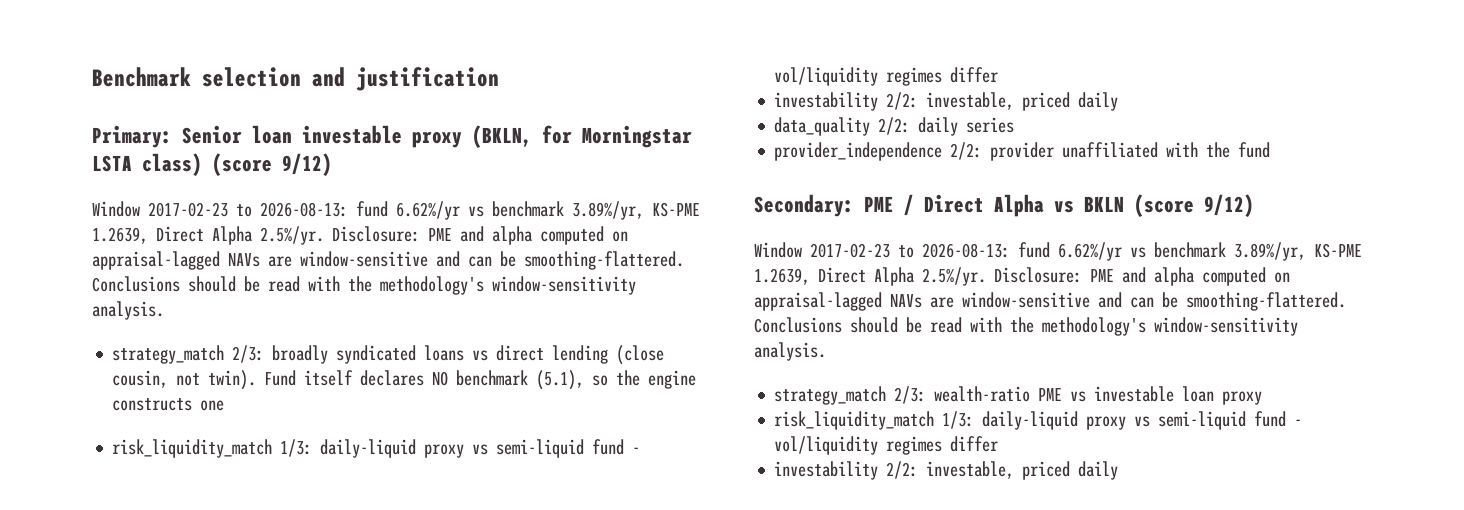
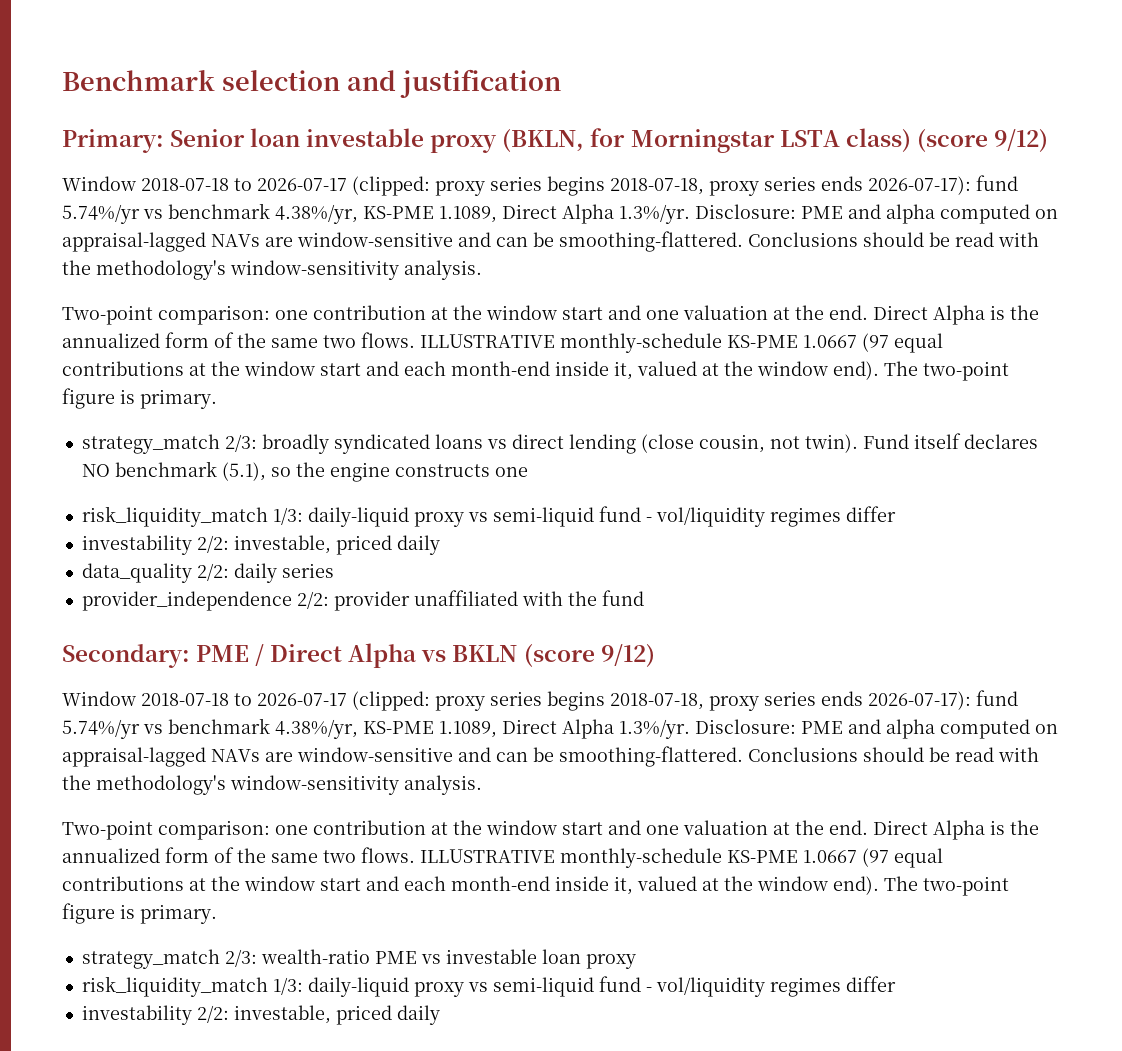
  Primary: Senior loan investable proxy (BKLN, for Morningstar LSTA class) (score 9/12)
- Window 2017-02-23 to 2026-08-13: fund 6.62%/yr vs benchmark 3.89%/yr, KS-PME 1.2639, Direct Alpha 2.5%/yr. Disclosure: PME and alpha computed on appraisal-lagged NAVs are window-sensitive and can be smoothing-flattered. Conclusions should be read with the methodology's window-sensitivity analysis.
+ Window 2018-07-18 to 2026-07-17 (clipped: proxy series begins 2018-07-18, proxy series ends 2026-07-17): fund 5.74%/yr vs benchmark 4.38%/yr, KS-PME 1.1089, Direct Alpha 1.3%/yr. Disclosure: PME and alpha computed on appraisal-lagged NAVs are window-sensitive and can be smoothing-flattered. Conclusions should be read with the methodology's window-sensitivity analysis.
+ Two-point comparison: one contribution at the window start and one valuation at the end. Direct Alpha is the annualized form of the same two flows. ILLUSTRATIVE monthly-schedule KS-PME 1.0667 (97 equal contributions at the window start and each month-end inside it, valued at the window end). The two-point figure is primary.
  Secondary: PME / Direct Alpha vs BKLN (score 9/12)
- Window 2017-02-23 to 2026-08-13: fund 6.62%/yr vs benchmark 3.89%/yr, KS-PME 1.2639, Direct Alpha 2.5%/yr. Disclosure: PME and alpha computed on appraisal-lagged NAVs are window-sensitive and can be smoothing-flattered. Conclusions should be read with the methodology's window-sensitivity analysis.
+ Window 2018-07-18 to 2026-07-17 (clipped: proxy series begins 2018-07-18, proxy series ends 2026-07-17): fund 5.74%/yr vs benchmark 4.38%/yr, KS-PME 1.1089, Direct Alpha 1.3%/yr. Disclosure: PME and alpha computed on appraisal-lagged NAVs are window-sensitive and can be smoothing-flattered. Conclusions should be read with the methodology's window-sensitivity analysis.
+ Two-point comparison: one contribution at the window start and one valuation at the end. Direct Alpha is the annualized form of the same two flows. ILLUSTRATIVE monthly-schedule KS-PME 1.0667 (97 equal contributions at the window start and each month-end inside it, valued at the window end). The two-point figure is primary.

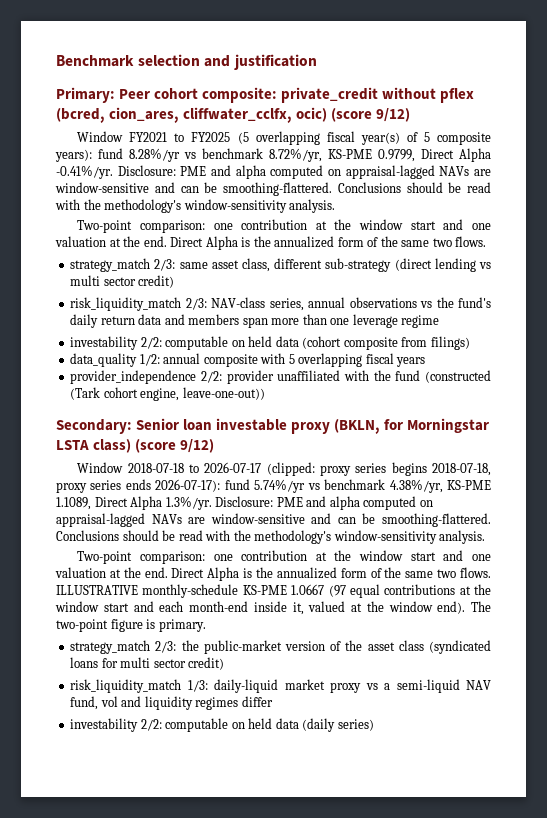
- Primary: Senior loan investable proxy (BKLN, for Morningstar LSTA class) (score 9/12)
+ Primary: Peer cohort composite: private_credit without pflex (bcred, cion_ares, cliffwater_cclfx, ocic) (score 9/12)
+ Window FY2021 to FY2025 (5 overlapping fiscal year(s) of 5 composite years): fund 8.28%/yr vs benchmark 8.72%/yr, KS-PME 0.9799, Direct Alpha -0.41%/yr. Disclosure: PME and alpha computed on appraisal-lagged NAVs are window-sensitive and can be smoothing-flattered. Conclusions should be read with the methodology's window-sensitivity analysis.
+ Two-point comparison: one contribution at the window start and one valuation at the end. Direct Alpha is the annualized form of the same two flows.
+ strategy_match 2/3: same asset class, different sub-strategy (direct lending vs multi sector credit)
+ risk_liquidity_match 2/3: NAV-class series, annual observations vs the fund's daily return data and members span more than one leverage regime
+ investability 2/2: computable on held data (cohort composite from filings)
+ data_quality 1/2: annual composite with 5 overlapping fiscal years
+ provider_independence 2/2: provider unaffiliated with the fund (constructed (Tark cohort engine, leave-one-out))
+ Secondary: Senior loan investable proxy (BKLN, for Morningstar LSTA class) (score 9/12)
- strategy_match 2/3: broadly syndicated loans vs direct lending (close cousin, not twin). Fund itself declares NO benchmark (5.1), so the engine constructs one
- risk_liquidity_match 1/3: daily-liquid proxy vs semi-liquid fund - vol/liquidity regimes differ
- investability 2/2: investable, priced daily
- data_quality 2/2: daily series
- provider_independence 2/2: provider unaffiliated with the fund
- Secondary: PME / Direct Alpha vs BKLN (score 9/12)
- Window 2018-07-18 to 2026-07-17 (clipped: proxy series begins 2018-07-18, proxy series ends 2026-07-17): fund 5.74%/yr vs benchmark 4.38%/yr, KS-PME 1.1089, Direct Alpha 1.3%/yr. Disclosure: PME and alpha computed on appraisal-lagged NAVs are window-sensitive and can be smoothing-flattered. Conclusions should be read with the methodology's window-sensitivity analysis.
- Two-point comparison: one contribution at the window start and one valuation at the end. Direct Alpha is the annualized form of the same two flows. ILLUSTRATIVE monthly-schedule KS-PME 1.0667 (97 equal contributions at the window start and each month-end inside it, valued at the window end). The two-point figure is primary.
- strategy_match 2/3: wealth-ratio PME vs investable loan proxy
- risk_liquidity_match 1/3: daily-liquid proxy vs semi-liquid fund - vol/liquidity regimes differ
- investability 2/2: investable, priced daily
+ strategy_match 2/3: the public-market version of the asset class (syndicated loans for multi sector credit)
+ risk_liquidity_match 1/3: daily-liquid market proxy vs a semi-liquid NAV fund, vol and liquidity regimes differ
+ investability 2/2: computable on held data (daily series)

